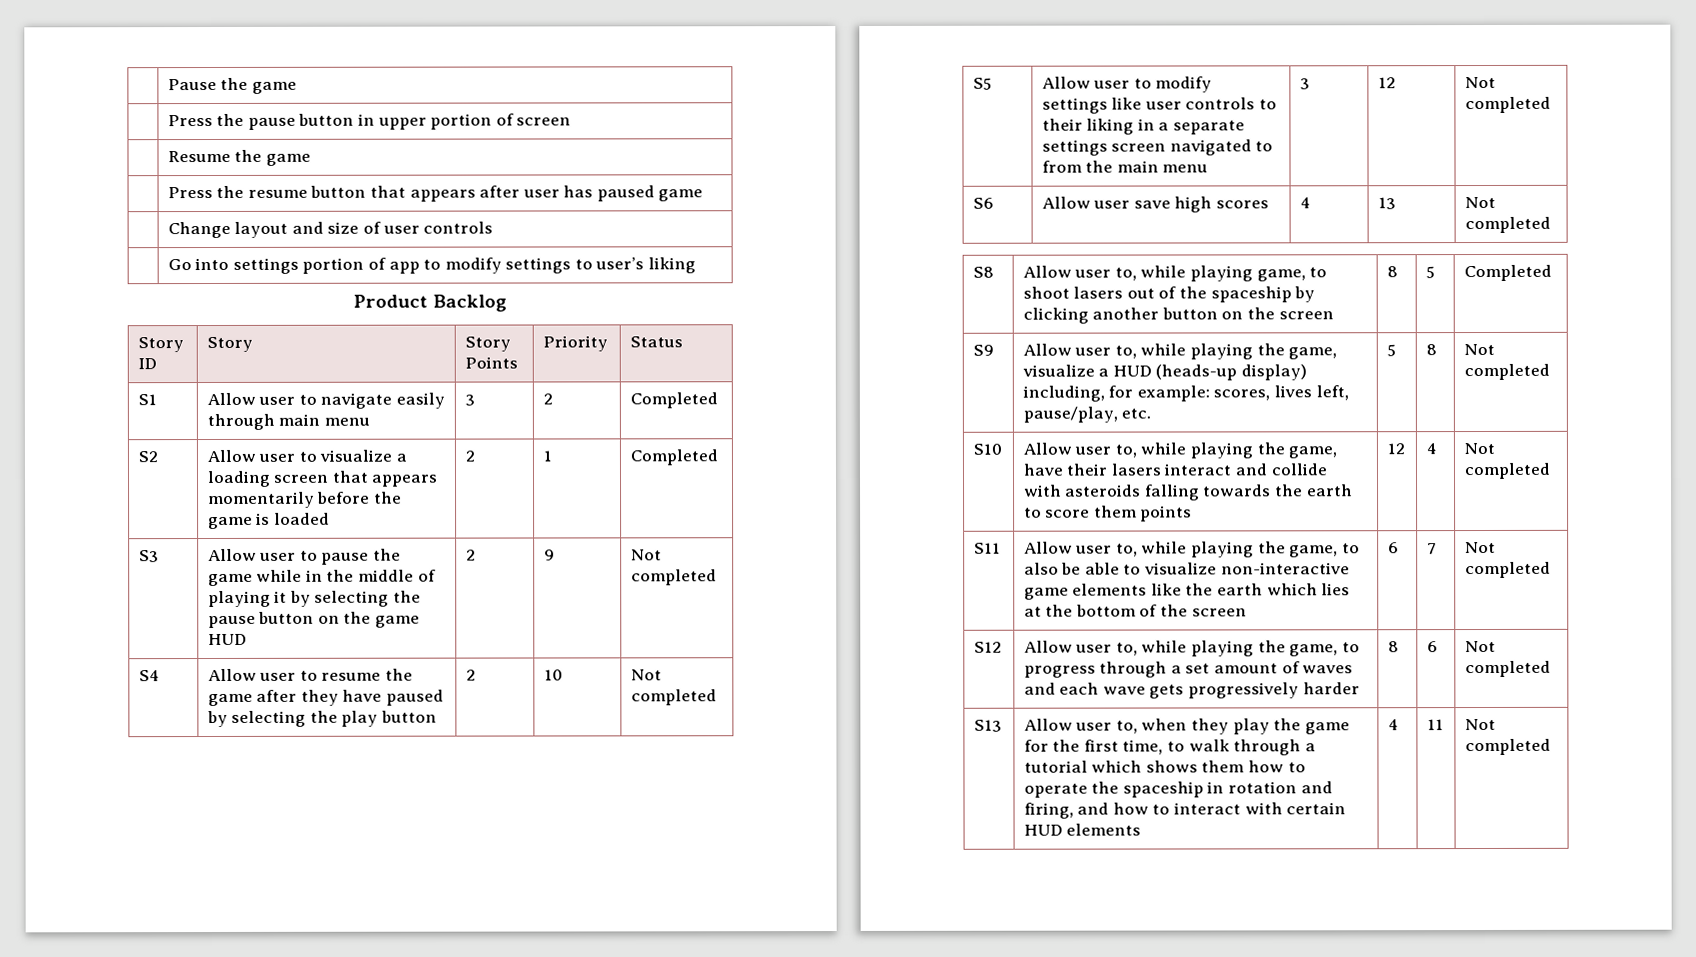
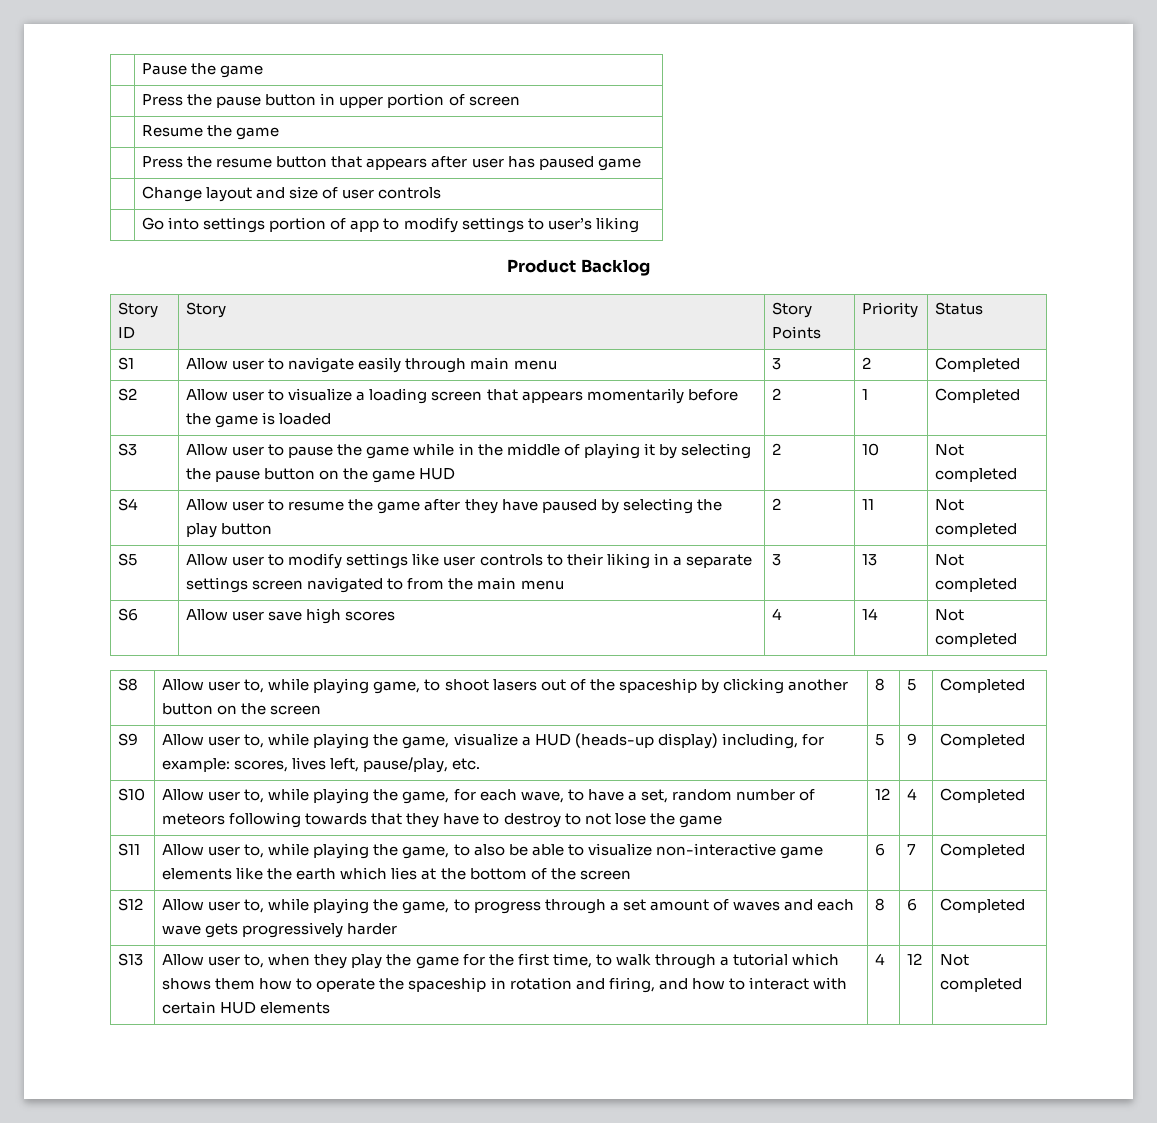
- S3 | Allow user to pause the game while in the middle of playing it by selecting the pause button on the game HUD | 2 | 9 | Not completed
+ S3 | Allow user to pause the game while in the middle of playing it by selecting the pause button on the game HUD | 2 | 10 | Not completed
- S4 | Allow user to resume the game after they have paused by selecting the play button | 2 | 10 | Not completed
+ S4 | Allow user to resume the game after they have paused by selecting the play button | 2 | 11 | Not completed
- S5 | Allow user to modify settings like user controls to their liking in a separate settings screen navigated to from the main menu | 3 | 12 | Not completed
+ S5 | Allow user to modify settings like user controls to their liking in a separate settings screen navigated to from the main menu | 3 | 13 | Not completed
- S6 | Allow user save high scores | 4 | 13 | Not completed
+ S6 | Allow user save high scores | 4 | 14 | Not completed
- S9 | Allow user to, while playing the game, visualize a HUD (heads-up display) including, for example: scores, lives left, pause/play, etc. | 5 | 8 | Not completed
+ S9 | Allow user to, while playing the game, visualize a HUD (heads-up display) including, for example: scores, lives left, pause/play, etc. | 5 | 9 | Completed
- S10 | Allow user to, while playing the game, have their lasers interact and collide with asteroids falling towards the earth to score them points | 12 | 4 | Not completed
+ S10 | Allow user to, while playing the game, for each wave, to have a set, random number of meteors following towards that they have to destroy to not lose the game | 12 | 4 | Completed
- S11 | Allow user to, while playing the game, to also be able to visualize non-interactive game elements like the earth which lies at the bottom of the screen | 6 | 7 | Not completed
+ S11 | Allow user to, while playing the game, to also be able to visualize non-interactive game elements like the earth which lies at the bottom of the screen | 6 | 7 | Completed
- S12 | Allow user to, while playing the game, to progress through a set amount of waves and each wave gets progressively harder | 8 | 6 | Not completed
+ S12 | Allow user to, while playing the game, to progress through a set amount of waves and each wave gets progressively harder | 8 | 6 | Completed
- 4 | 11
+ 4 | 12

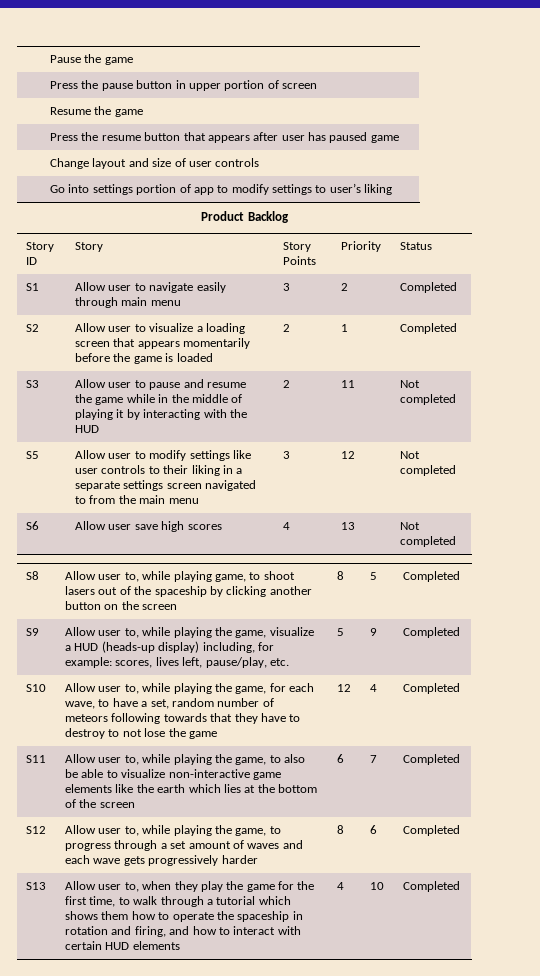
- S3 | Allow user to pause the game while in the middle of playing it by selecting the pause button on the game HUD | 2 | 10 | Not completed
- S4 | Allow user to resume the game after they have paused by selecting the play button | 2 | 11 | Not completed
+ S3 | Allow user to pause and resume the game while in the middle of playing it by interacting with the HUD | 2 | 11 | Not completed
- S5 | Allow user to modify settings like user controls to their liking in a separate settings screen navigated to from the main menu | 3 | 13 | Not completed
+ S5 | Allow user to modify settings like user controls to their liking in a separate settings screen navigated to from the main menu | 3 | 12 | Not completed
- S6 | Allow user save high scores | 4 | 14 | Not completed
+ S6 | Allow user save high scores | 4 | 13 | Not completed
- 12 | Not completed
+ 10 | Completed

